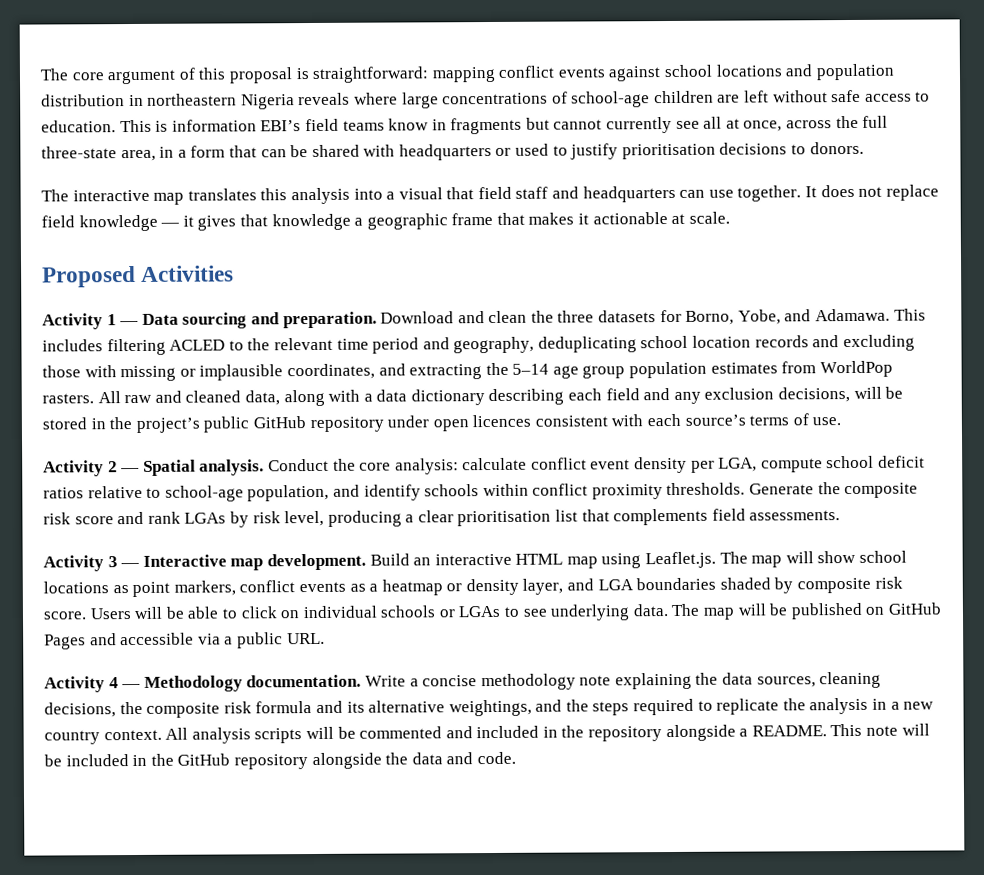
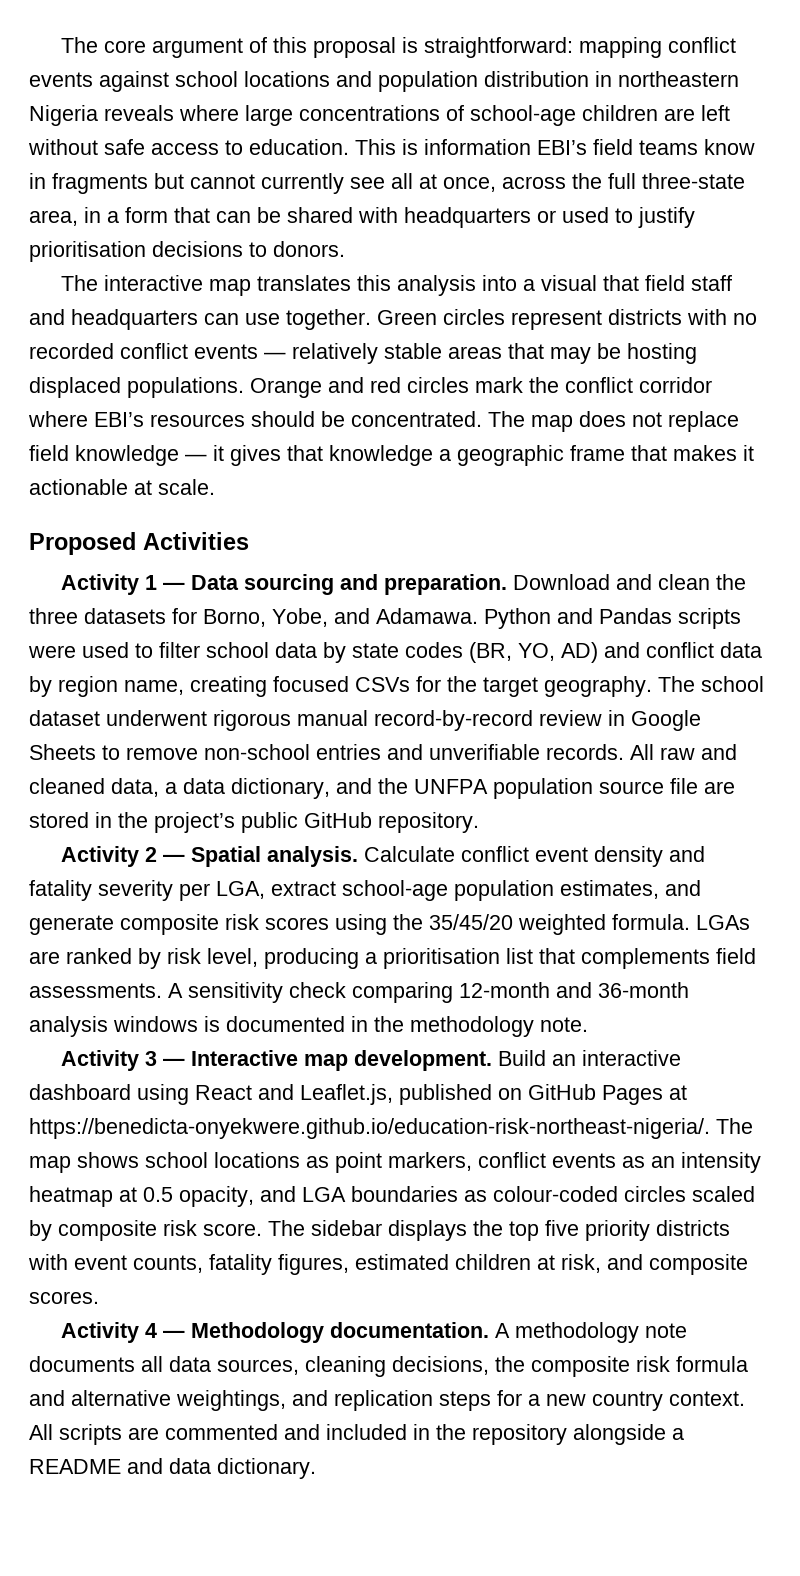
- It does not replace field knowledge — it gives that knowledge a geographic frame that makes it actionable at scale.
+ Green circles represent districts with no recorded conflict events — relatively stable areas that may be hosting displaced populations. Orange and red circles mark the conflict corridor where EBI’s resources should be concentrated. The map does not replace field knowledge — it gives that knowledge a geographic frame that makes it actionable at scale.
- This includes filtering ACLED to the relevant time period and geography, deduplicating school location records and excluding those with missing or implausible coordinates, and extracting the 5–14 age group population estimates from WorldPop rasters.
+ Python and Pandas scripts were used to filter school data by state codes (BR, YO, AD) and conflict data by region name, creating focused CSVs for the target geography. The school dataset underwent rigorous manual record-by-record review in Google Sheets to remove non-school entries and unverifiable records.
- All raw and cleaned data, along with a data dictionary describing each field and any exclusion decisions, will be stored in the project’s public GitHub repository under open licences consistent with each source’s terms of use.
+ All raw and cleaned data, a data dictionary, and the UNFPA population source file are stored in the project’s public GitHub repository.
- Conduct the core analysis: calculate conflict event density per LGA, compute school deficit ratios relative to school-age population, and identify schools within conflict proximity thresholds. Generate the composite risk score and rank LGAs by risk level, producing a clear prioritisation list that complements field assessments.
+ Calculate conflict event density and fatality severity per LGA, extract school-age population estimates, and generate composite risk scores using the 35/45/20 weighted formula. LGAs are ranked by risk level, producing a prioritisation list that complements field assessments. A sensitivity check comparing 12-month and 36-month analysis windows is documented in the methodology note.
- Build an interactive HTML map using Leaflet.js. The map will show school locations as point markers, conflict events as a heatmap or density layer, and LGA boundaries shaded by composite risk score. Users will be able to click on individual schools or LGAs to see underlying data. The map will be published on GitHub Pages and accessible via a public URL.
+ Build an interactive dashboard using React and Leaflet.js, published on GitHub Pages at https://benedicta-onyekwere.github.io/education-risk-northeast-nigeria/. The map shows school locations as point markers, conflict events as an intensity heatmap at 0.5 opacity, and LGA boundaries as colour-coded circles scaled by composite risk score. The sidebar displays the top five priority districts with event counts, fatality figures, estimated children at risk, and composite scores.
- Write a concise methodology note explaining the data sources, cleaning decisions, the composite risk formula and its alternative weightings, and the steps required to replicate the analysis in a new country context.
+ A methodology note documents all data sources, cleaning decisions, the composite risk formula and alternative weightings, and replication steps for a new country context.
- All analysis scripts will be commented and included in the repository alongside a README. This note will be included in the GitHub repository alongside the data and code.
+ All scripts are commented and included in the repository alongside a README and data dictionary.

